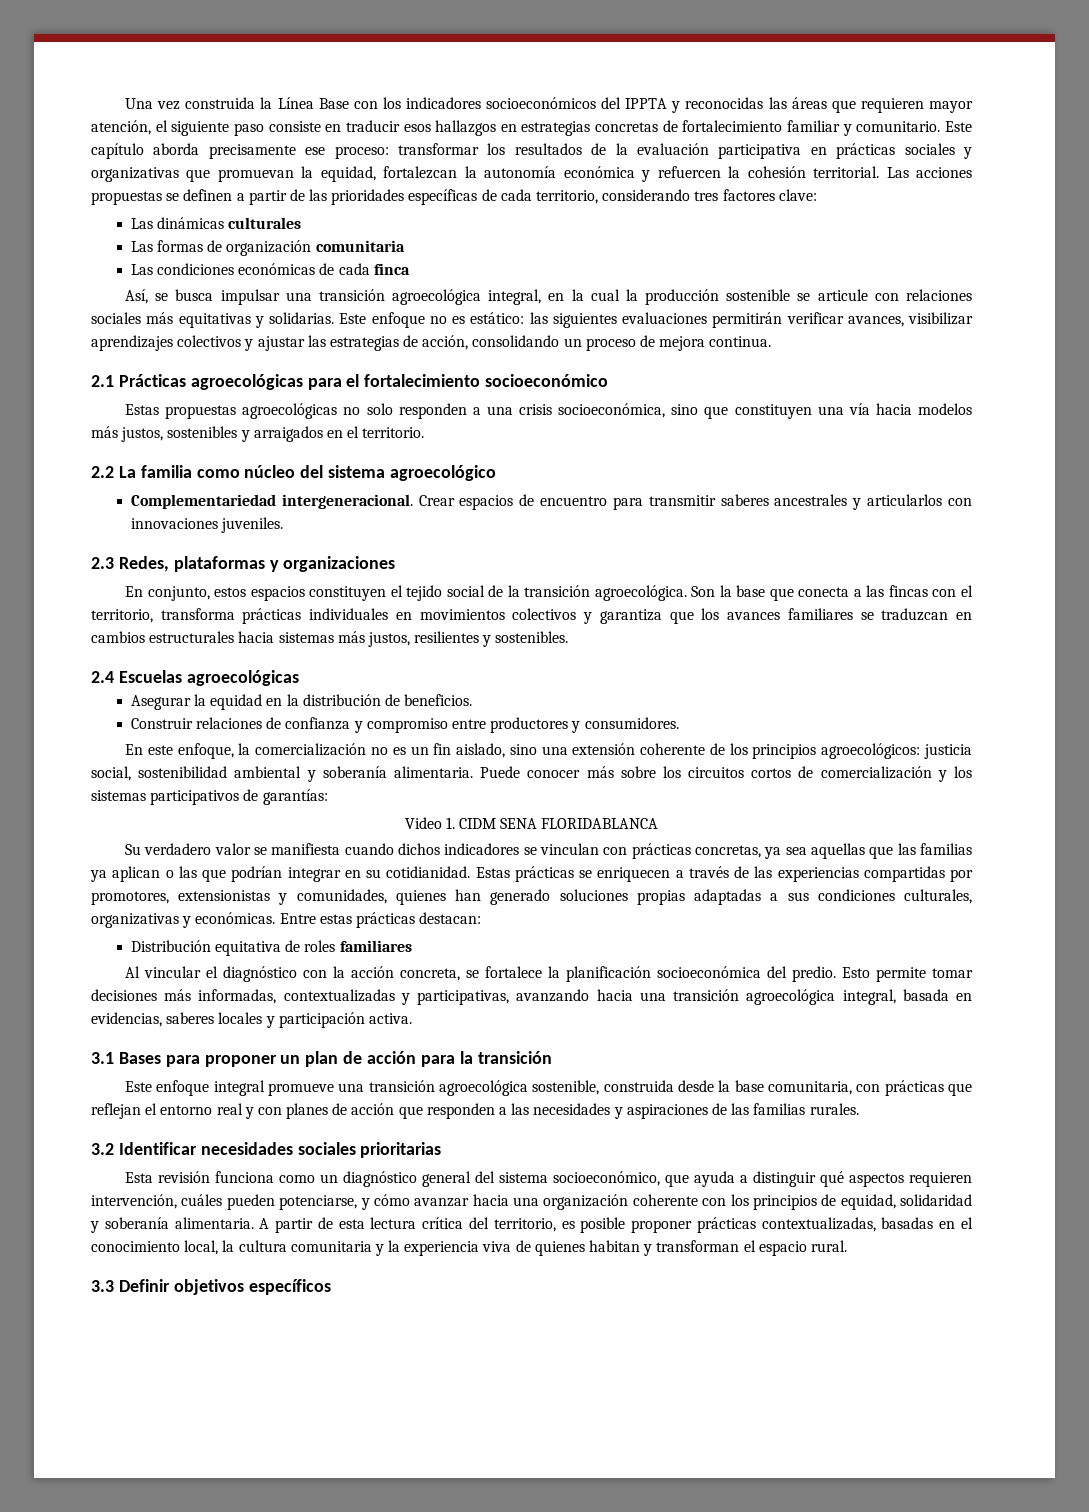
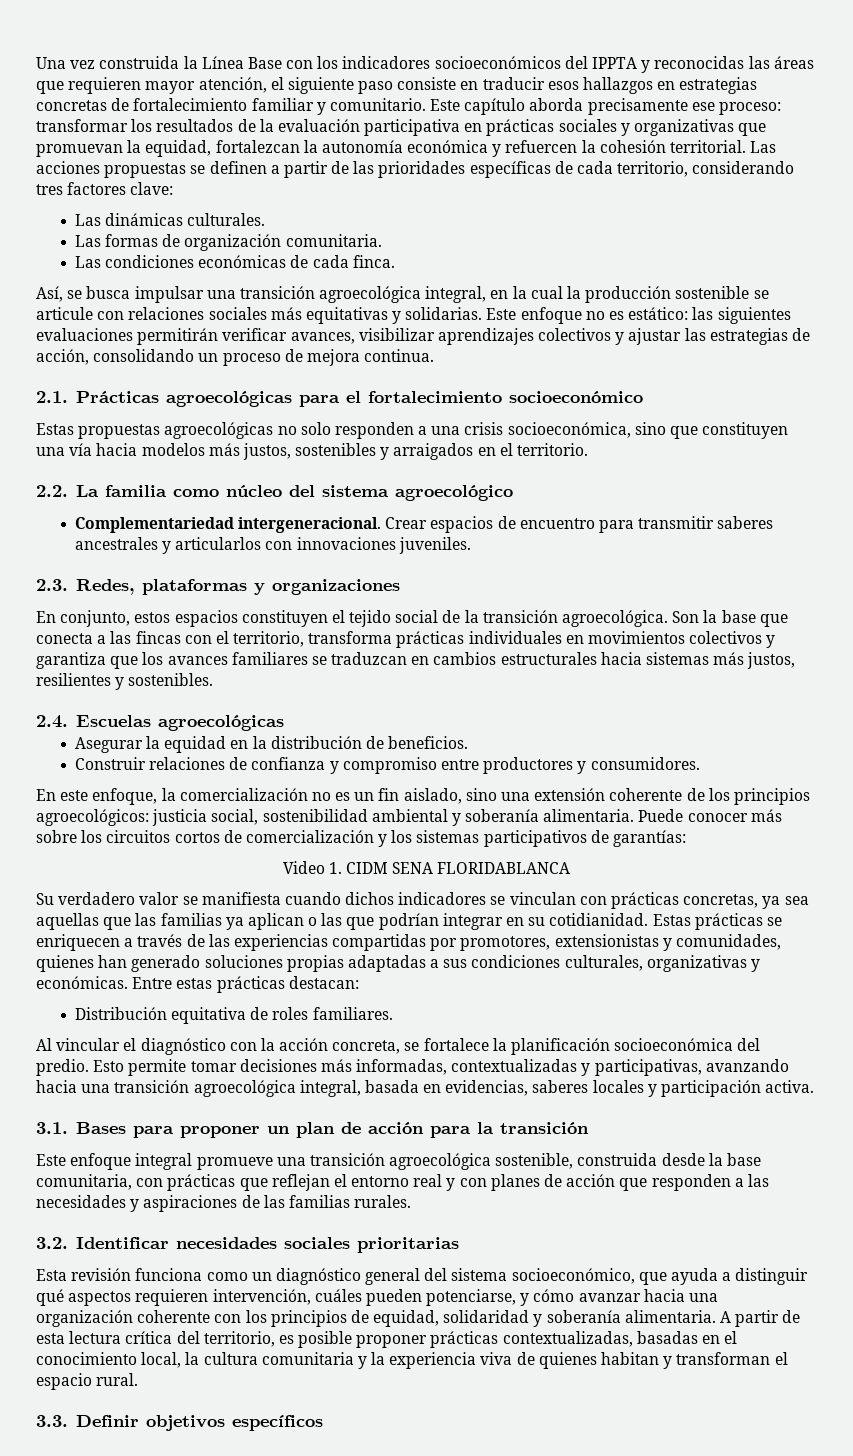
- Las dinámicas culturales
+ Las dinámicas culturales.
- Las formas de organización comunitaria
+ Las formas de organización comunitaria.
- Las condiciones económicas de cada finca
+ Las condiciones económicas de cada finca.
- 2.1 Prácticas agroecológicas para el fortalecimiento socioeconómico
+ 2.1. Prácticas agroecológicas para el fortalecimiento socioeconómico
- 2.2 La familia como núcleo del sistema agroecológico
+ 2.2. La familia como núcleo del sistema agroecológico
- 2.3 Redes, plataformas y organizaciones
+ 2.3. Redes, plataformas y organizaciones
- 2.4 Escuelas agroecológicas
+ 2.4. Escuelas agroecológicas
- Distribución equitativa de roles familiares
+ Distribución equitativa de roles familiares.
- 3.1 Bases para proponer un plan de acción para la transición
+ 3.1. Bases para proponer un plan de acción para la transición
- 3.2 Identificar necesidades sociales prioritarias
+ 3.2. Identificar necesidades sociales prioritarias
- 3.3 Definir objetivos específicos
+ 3.3. Definir objetivos específicos

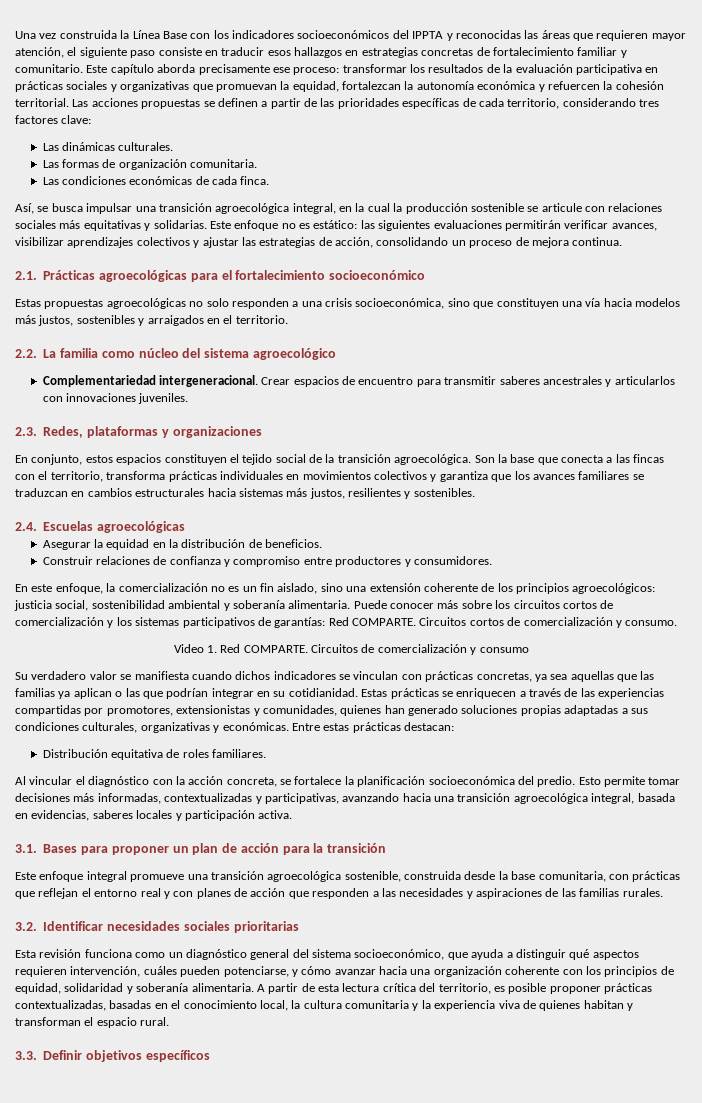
- Puede conocer más sobre los circuitos cortos de comercialización y los sistemas participativos de garantías:
- Video 1. CIDM SENA FLORIDABLANCA
+ Puede conocer más sobre los circuitos cortos de comercialización y los sistemas participativos de garantías: Red COMPARTE. Circuitos cortos de comercialización y consumo.
+ Video 1. Red COMPARTE. Circuitos de comercialización y consumo

